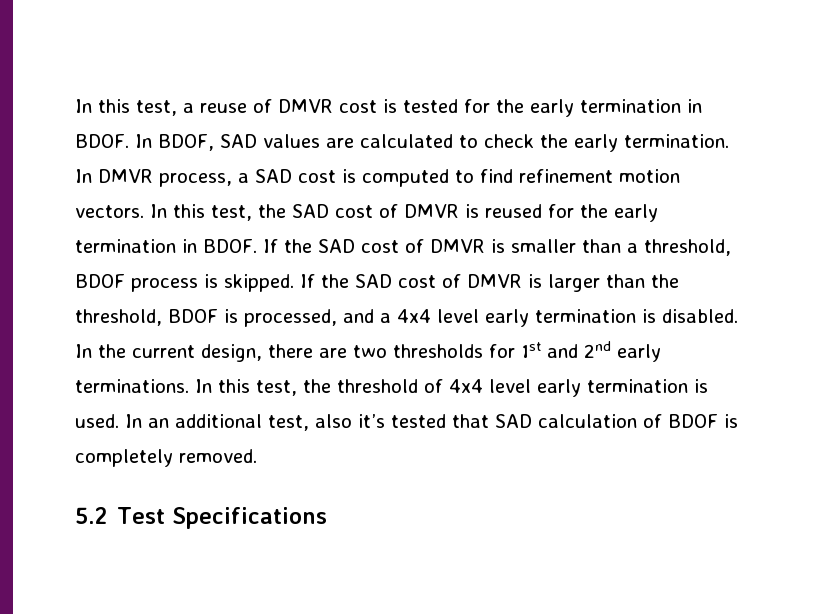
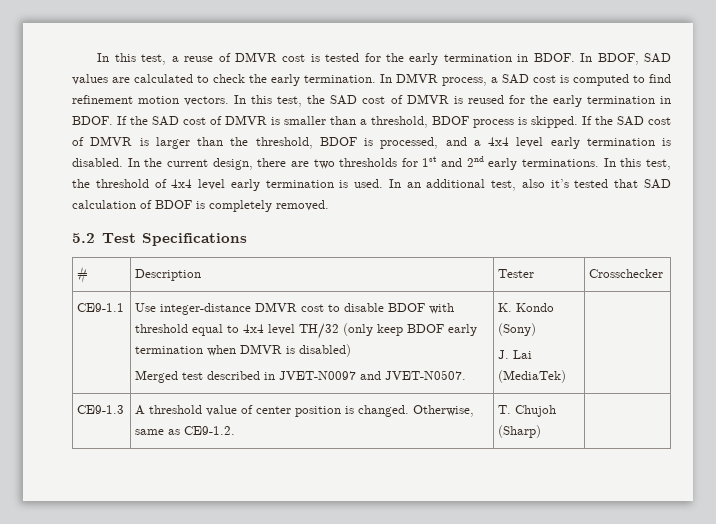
+ # | Description | Tester | Crosschecker
+ CE9-1.1 | Use integer-distance DMVR cost to disable BDOF with threshold equal to 4x4 level TH/32 (only keep BDOF early termination when DMVR is disabled)
+ Merged test described in JVET-N0097 and JVET-N0507. | K. Kondo (Sony)
+ J. Lai (MediaTek) |
+ CE9-1.3 | A threshold value of center position is changed. Otherwise, same as CE9-1.2. | T. Chujoh (Sharp) |

